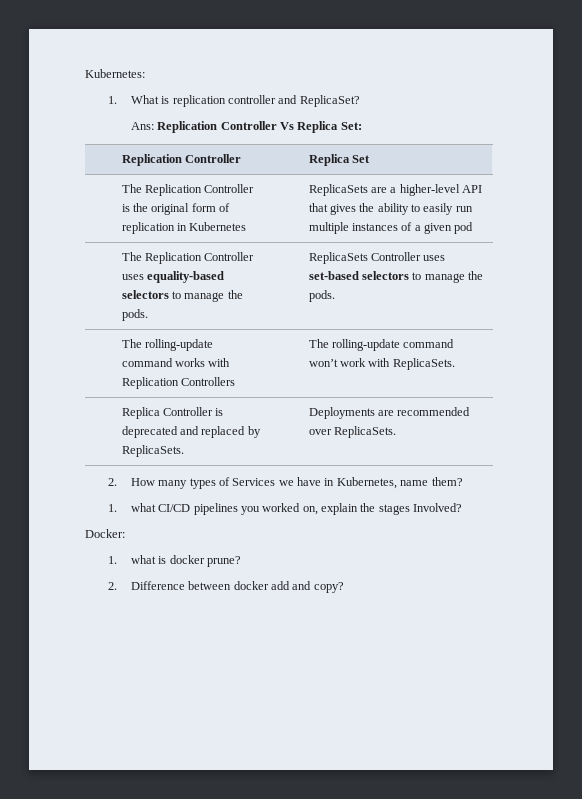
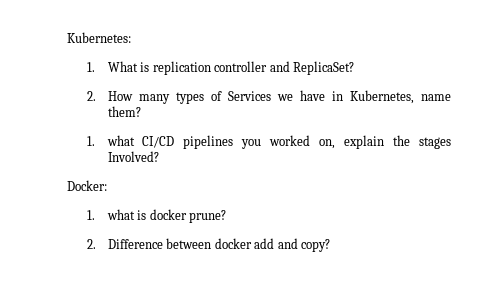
- Ans: Replication Controller Vs Replica Set:
- Replication Controller | Replica Set
- The Replication Controller is the original form of replication in Kubernetes | ReplicaSets are a higher-level API that gives the ability to easily run multiple instances of a given pod
- The Replication Controller uses equality-based selectors to manage the pods. | ReplicaSets Controller uses set-based selectors to manage the pods.
- The rolling-update command works with Replication Controllers | The rolling-update command won’t work with ReplicaSets.
- Replica Controller is deprecated and replaced by ReplicaSets. | Deployments are recommended over ReplicaSets.

